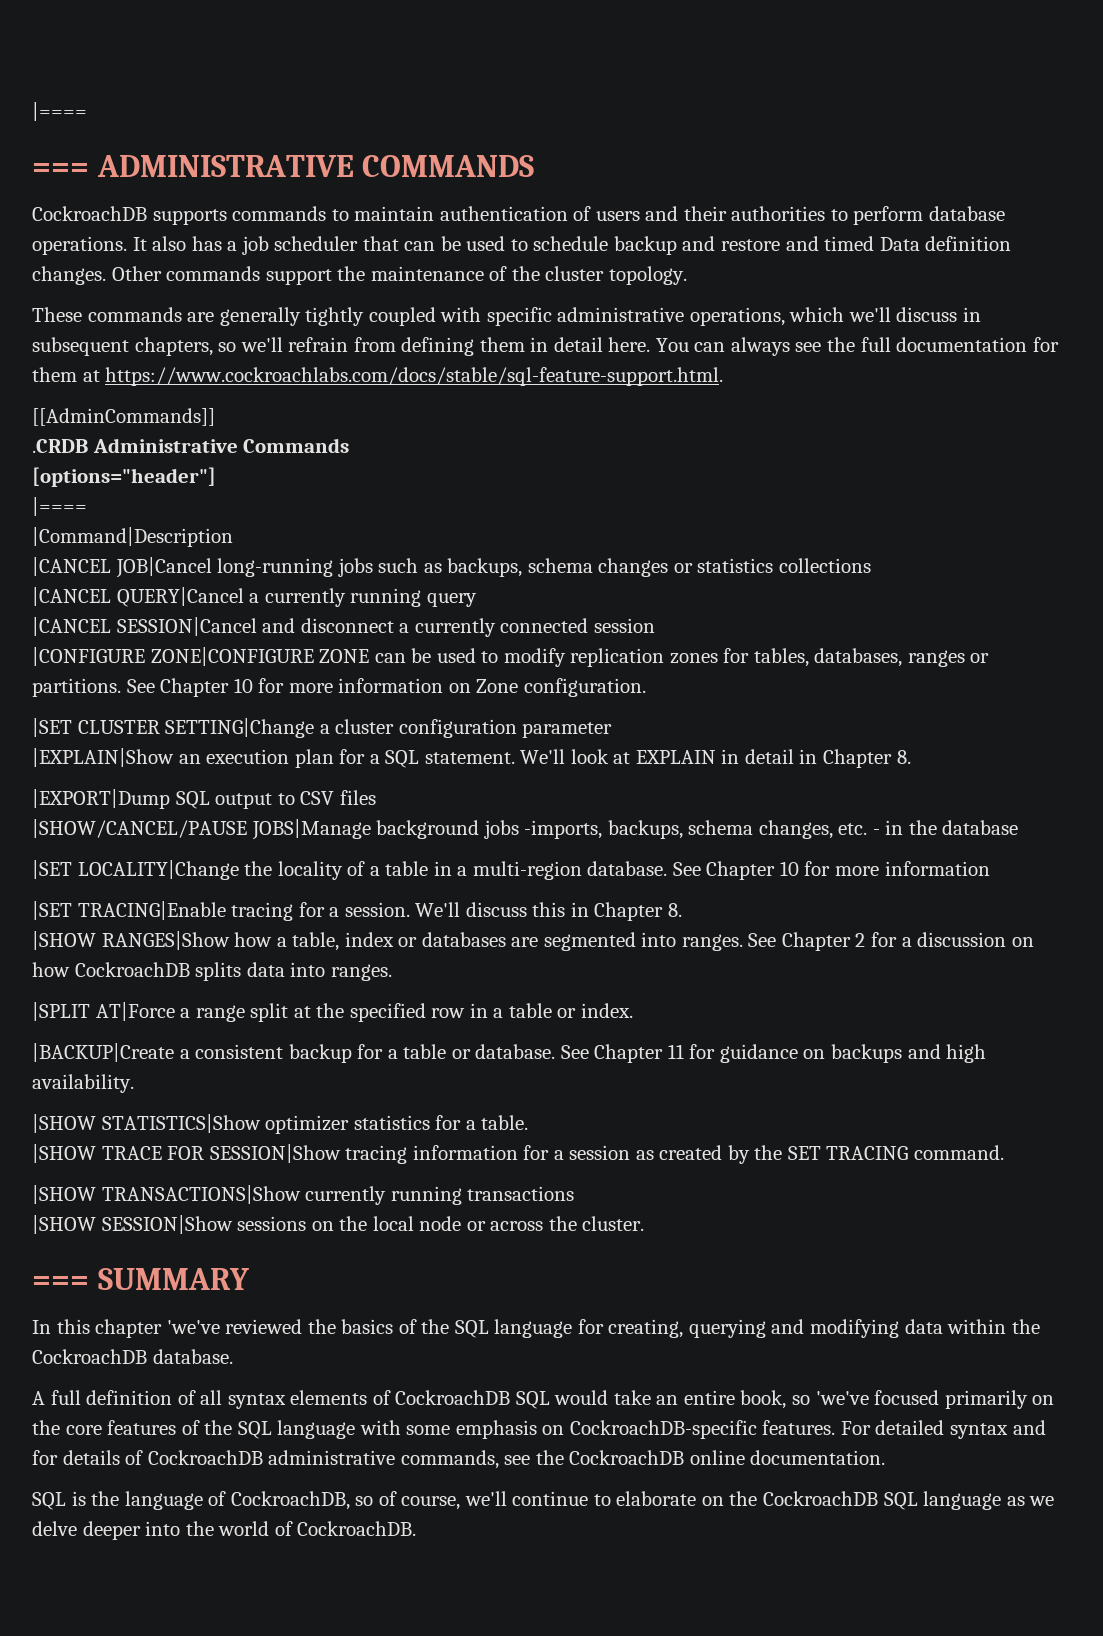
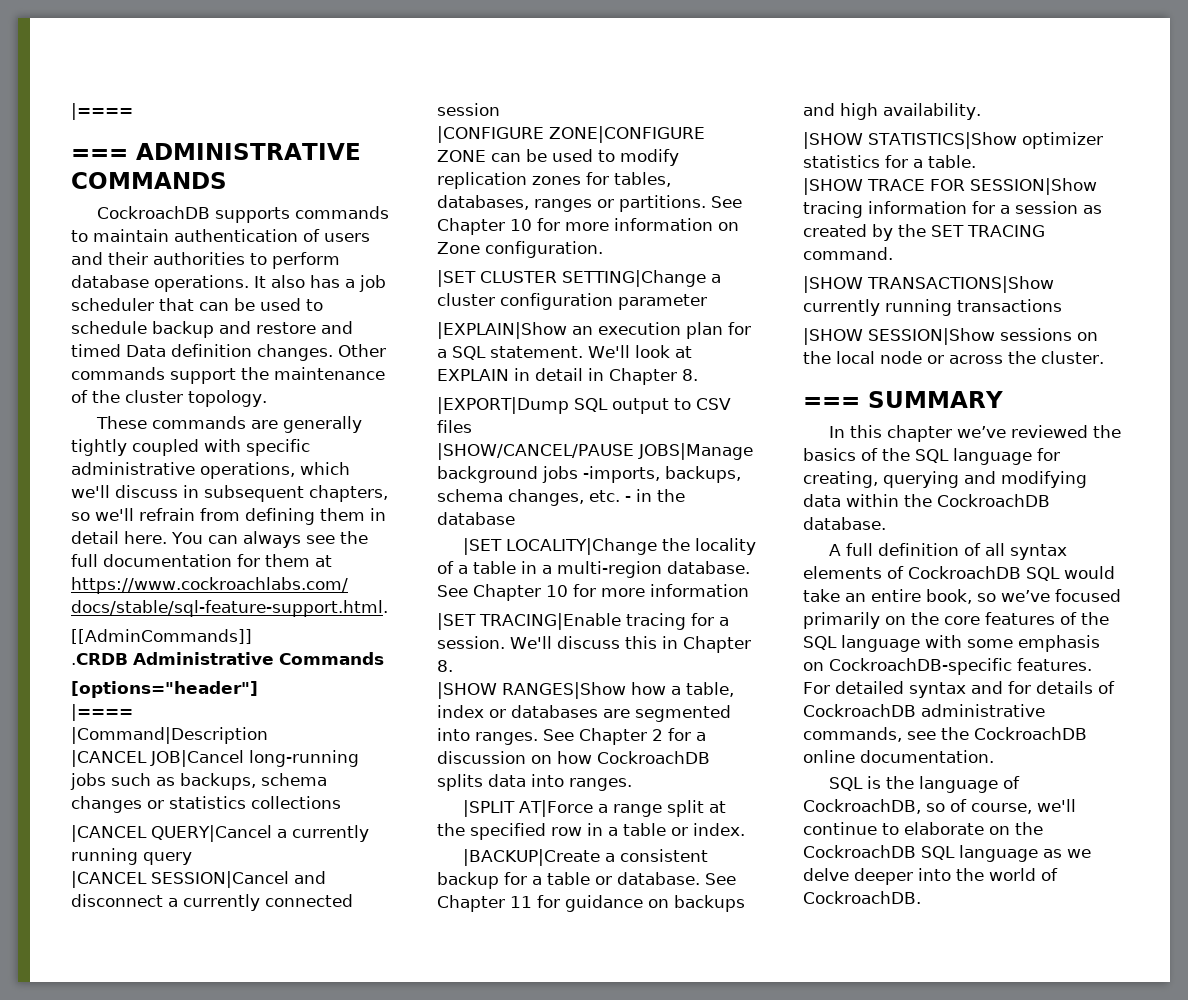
- In this chapter 'we've reviewed the basics of the SQL language for creating, querying and modifying data within the CockroachDB database.
+ In this chapter we’ve reviewed the basics of the SQL language for creating, querying and modifying data within the CockroachDB database.
- A full definition of all syntax elements of CockroachDB SQL would take an entire book, so 'we've focused primarily on the core features of the SQL language with some emphasis on CockroachDB-specific features.
+ A full definition of all syntax elements of CockroachDB SQL would take an entire book, so we’ve focused primarily on the core features of the SQL language with some emphasis on CockroachDB-specific features.

